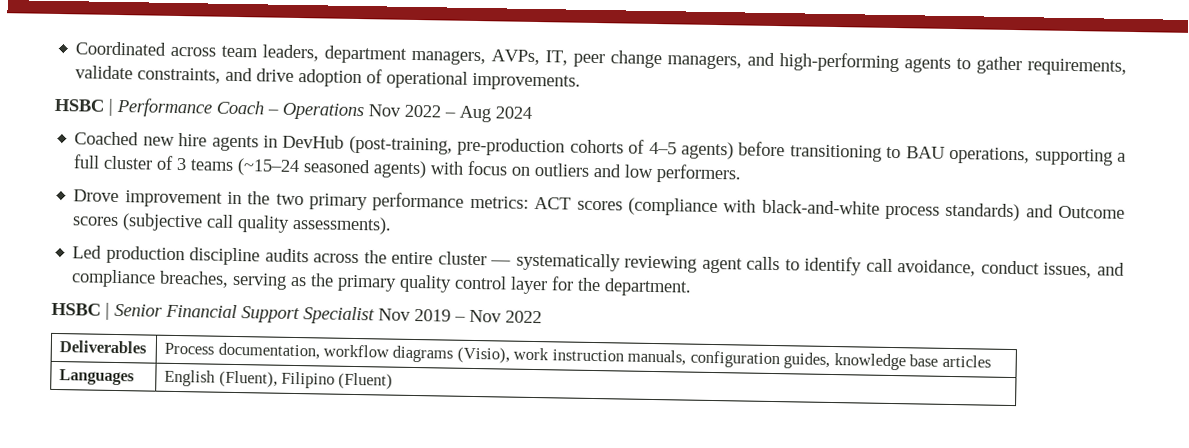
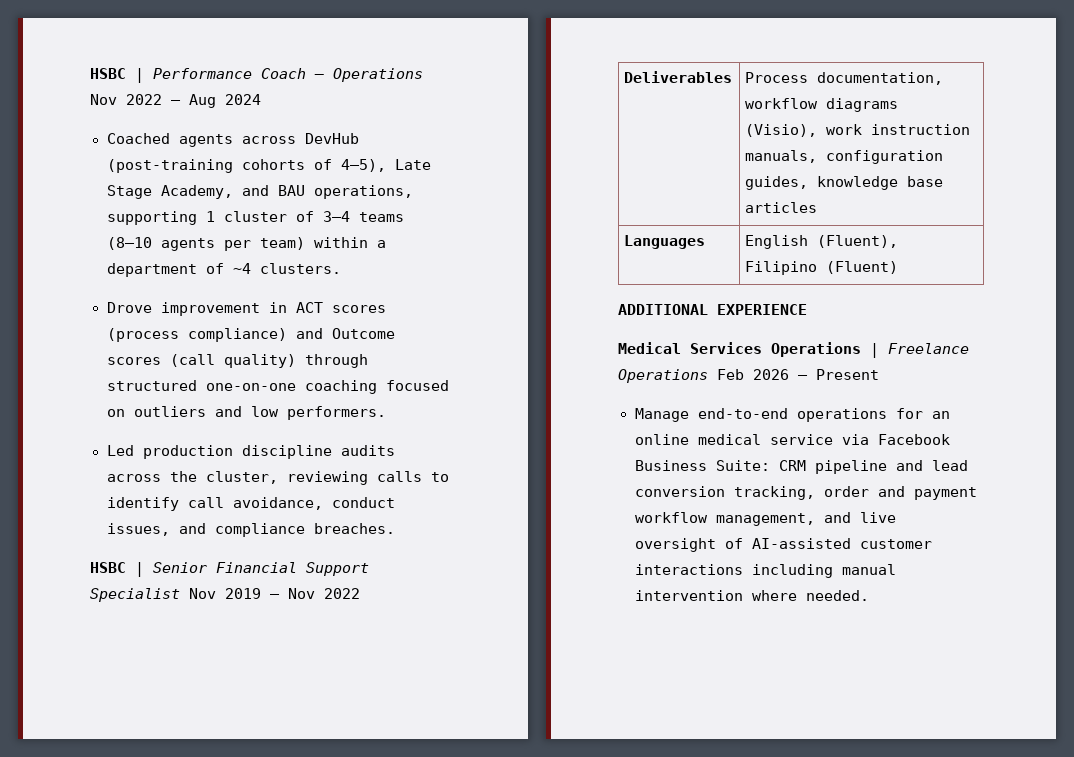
- Coordinated across team leaders, department managers, AVPs, IT, peer change managers, and high-performing agents to gather requirements, validate constraints, and drive adoption of operational improvements.
- Coached new hire agents in DevHub (post-training, pre-production cohorts of 4–5 agents) before transitioning to BAU operations, supporting a full cluster of 3 teams (~15–24 seasoned agents) with focus on outliers and low performers.
+ Coached agents across DevHub (post-training cohorts of 4–5), Late Stage Academy, and BAU operations, supporting 1 cluster of 3–4 teams (8–10 agents per team) within a department of ~4 clusters.
+ Drove improvement in ACT scores (process compliance) and Outcome scores (call quality) through structured one-on-one coaching focused on outliers and low performers.
- Drove improvement in the two primary performance metrics: ACT scores (compliance with black-and-white process standards) and Outcome scores (subjective call quality assessments).
- Led production discipline audits across the entire cluster — systematically reviewing agent calls to identify call avoidance, conduct issues, and compliance breaches, serving as the primary quality control layer for the department.
+ Led production discipline audits across the cluster, reviewing calls to identify call avoidance, conduct issues, and compliance breaches.
+ ADDITIONAL EXPERIENCE
+ Medical Services Operations | Freelance Operations Feb 2026 – Present
+ Manage end-to-end operations for an online medical service via Facebook Business Suite: CRM pipeline and lead conversion tracking, order and payment workflow management, and live oversight of AI-assisted customer interactions including manual intervention where needed.

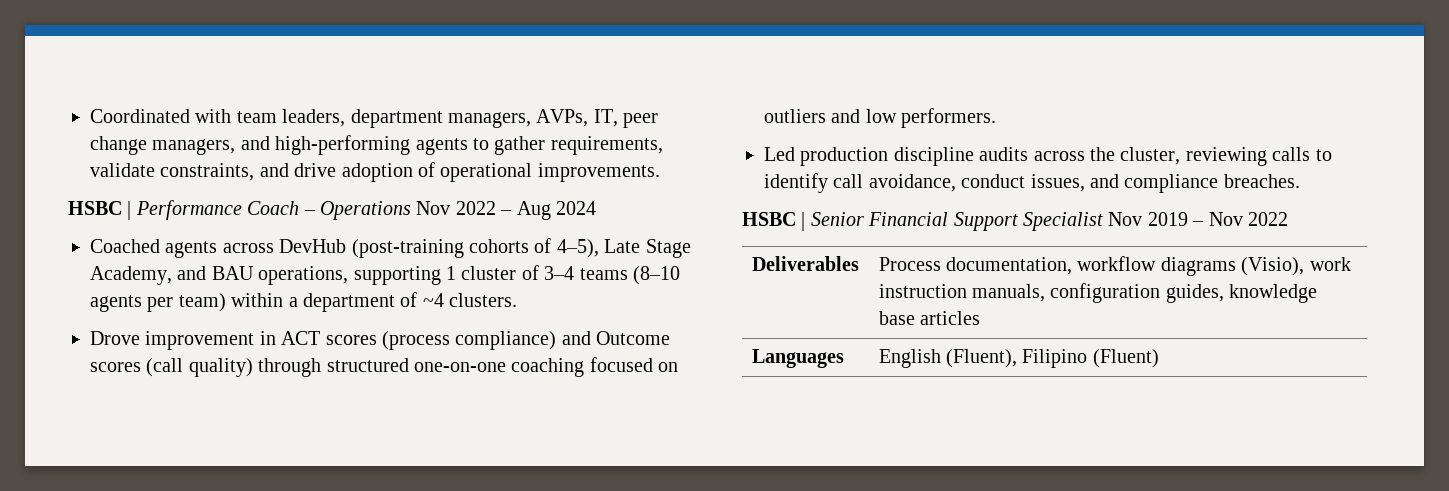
+ Coordinated with team leaders, department managers, AVPs, IT, peer change managers, and high-performing agents to gather requirements, validate constraints, and drive adoption of operational improvements.
- ADDITIONAL EXPERIENCE
- Medical Services Operations | Freelance Operations Feb 2026 – Present
- Manage end-to-end operations for an online medical service via Facebook Business Suite: CRM pipeline and lead conversion tracking, order and payment workflow management, and live oversight of AI-assisted customer interactions including manual intervention where needed.

